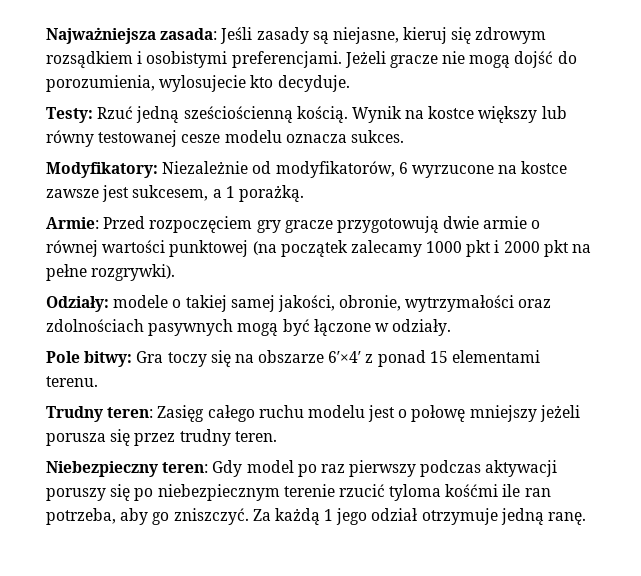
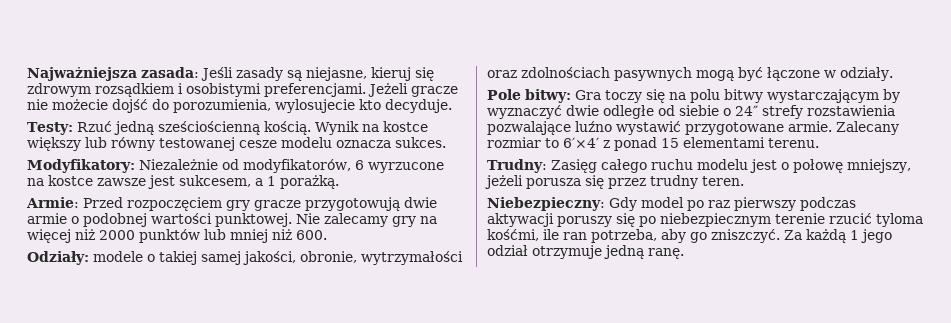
- Jeżeli gracze nie mogą dojść do porozumienia, wylosujecie kto decyduje.
+ Jeżeli gracze nie możecie dojść do porozumienia, wylosujecie kto decyduje.
- Armie: Przed rozpoczęciem gry gracze przygotowują dwie armie o równej wartości punktowej (na początek zalecamy 1000 pkt i 2000 pkt na pełne rozgrywki).
+ Armie: Przed rozpoczęciem gry gracze przygotowują dwie armie o podobnej wartości punktowej. Nie zalecamy gry na więcej niż 2000 punktów lub mniej niż 600.
- Pole bitwy: Gra toczy się na obszarze 6′×4′ z ponad 15 elementami terenu.
+ Pole bitwy: Gra toczy się na polu bitwy wystarczającym by wyznaczyć dwie odległe od siebie o 24″ strefy rozstawienia pozwalające luźno wystawić przygotowane armie. Zalecany rozmiar to 6′×4′ z ponad 15 elementami terenu.
- Trudny teren: Zasięg całego ruchu modelu jest o połowę mniejszy jeżeli porusza się przez trudny teren.
+ Trudny: Zasięg całego ruchu modelu jest o połowę mniejszy, jeżeli porusza się przez trudny teren.
- Niebezpieczny teren: Gdy model po raz pierwszy podczas aktywacji poruszy się po niebezpiecznym terenie rzucić tyloma kośćmi ile ran potrzeba, aby go zniszczyć.
+ Niebezpieczny: Gdy model po raz pierwszy podczas aktywacji poruszy się po niebezpiecznym terenie rzucić tyloma kośćmi, ile ran potrzeba, aby go zniszczyć.

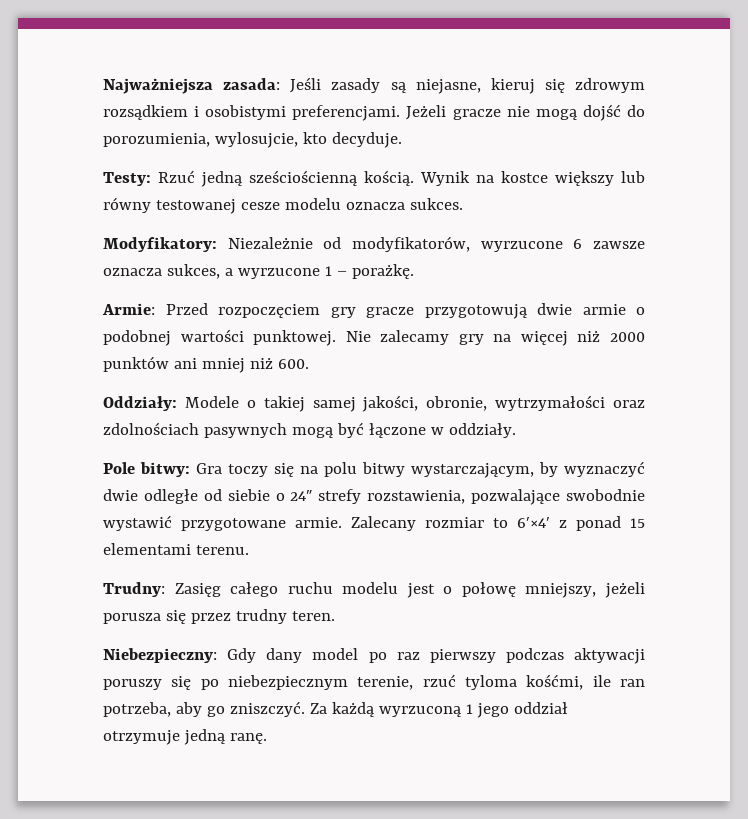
- Jeżeli gracze nie możecie dojść do porozumienia, wylosujecie kto decyduje.
+ Jeżeli gracze nie mogą dojść do porozumienia, wylosujcie, kto decyduje.
- Modyfikatory: Niezależnie od modyfikatorów, 6 wyrzucone na kostce zawsze jest sukcesem, a 1 porażką.
+ Modyfikatory: Niezależnie od modyfikatorów, wyrzucone 6 zawsze oznacza sukces, a wyrzucone 1 – porażkę.
- Nie zalecamy gry na więcej niż 2000 punktów lub mniej niż 600.
+ Nie zalecamy gry na więcej niż 2000 punktów ani mniej niż 600.
- Odziały: modele o takiej samej jakości, obronie, wytrzymałości oraz zdolnościach pasywnych mogą być łączone w odziały.
+ Oddziały: Modele o takiej samej jakości, obronie, wytrzymałości oraz zdolnościach pasywnych mogą być łączone w oddziały.
- Pole bitwy: Gra toczy się na polu bitwy wystarczającym by wyznaczyć dwie odległe od siebie o 24″ strefy rozstawienia pozwalające luźno wystawić przygotowane armie.
+ Pole bitwy: Gra toczy się na polu bitwy wystarczającym, by wyznaczyć dwie odległe od siebie o 24″ strefy rozstawienia, pozwalające swobodnie wystawić przygotowane armie.
- Niebezpieczny: Gdy model po raz pierwszy podczas aktywacji poruszy się po niebezpiecznym terenie rzucić tyloma kośćmi, ile ran potrzeba, aby go zniszczyć.
+ Niebezpieczny: Gdy dany model po raz pierwszy podczas aktywacji poruszy się po niebezpiecznym terenie, rzuć tyloma kośćmi, ile ran potrzeba, aby go zniszczyć.
- Za każdą 1 jego odział otrzymuje jedną ranę.
+ Za każdą wyrzuconą 1 jego oddział otrzymuje jedną ranę.

